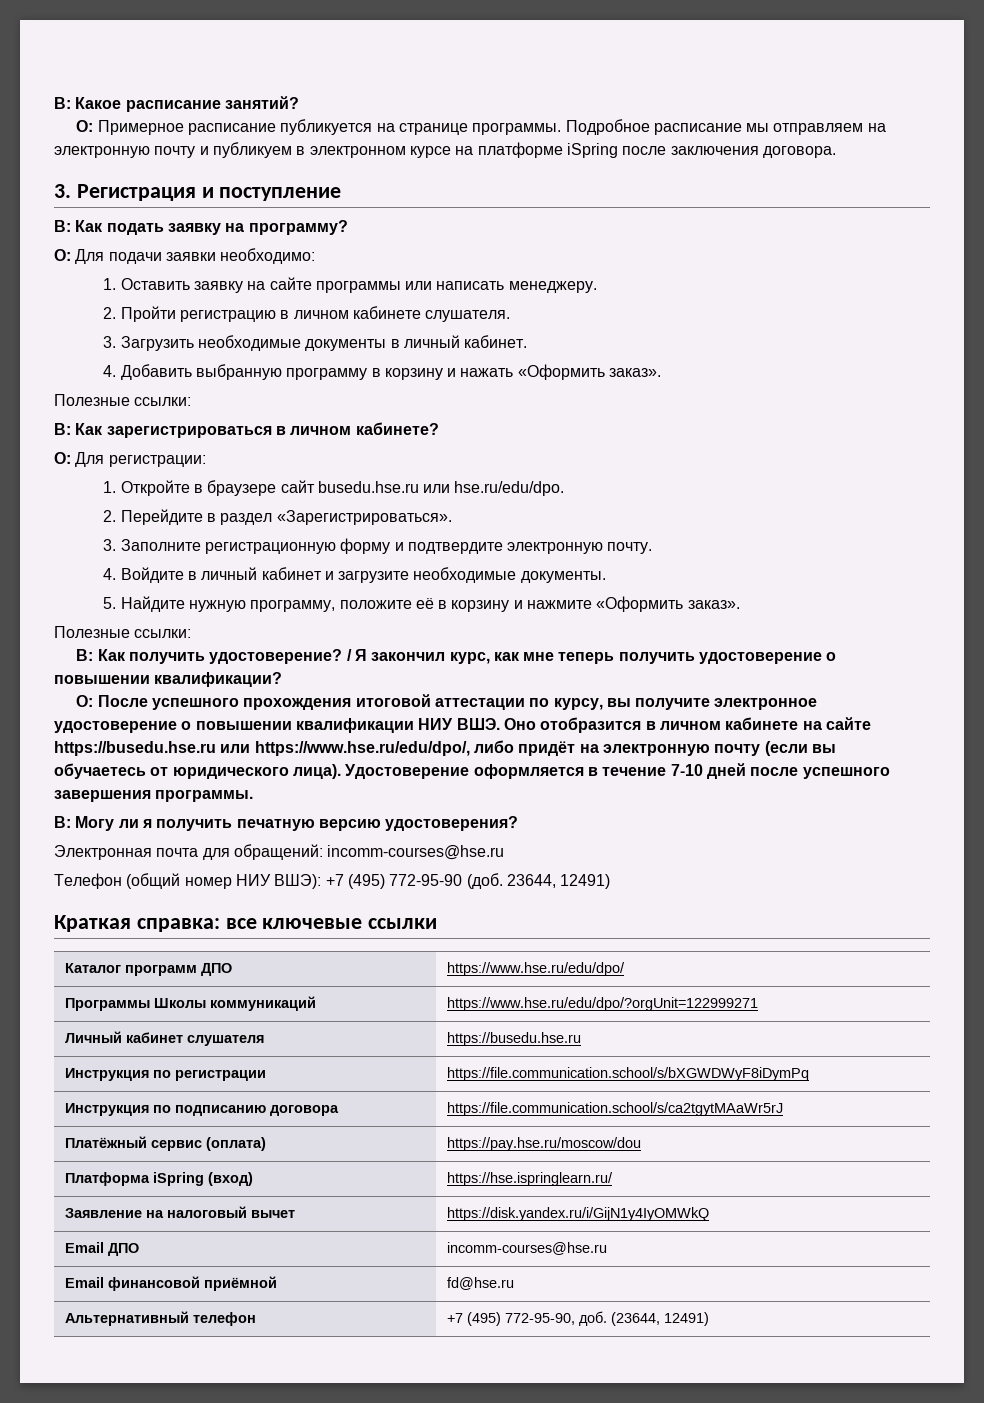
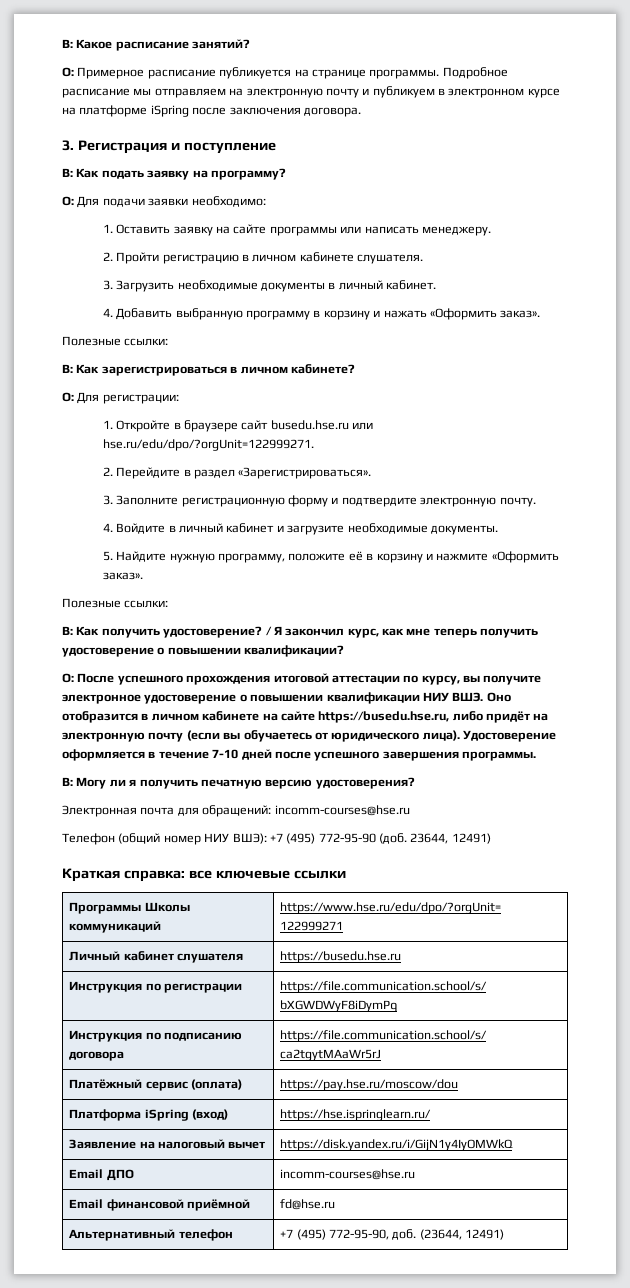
- 1. Откройте в браузере сайт busedu.hse.ru или hse.ru/edu/dpo.
+ 1. Откройте в браузере сайт busedu.hse.ru или hse.ru/edu/dpo/?orgUnit=122999271.
- О: После успешного прохождения итоговой аттестации по курсу, вы получите электронное удостоверение о повышении квалификации НИУ ВШЭ. Оно отобразится в личном кабинете на сайте https://busedu.hse.ru или https://www.hse.ru/edu/dpo/, либо придёт на электронную почту (если вы обучаетесь от юридического лица).
+ О: После успешного прохождения итоговой аттестации по курсу, вы получите электронное удостоверение о повышении квалификации НИУ ВШЭ. Оно отобразится в личном кабинете на сайте https://busedu.hse.ru, либо придёт на электронную почту (если вы обучаетесь от юридического лица).
- Каталог программ ДПО | https://www.hse.ru/edu/dpo/

